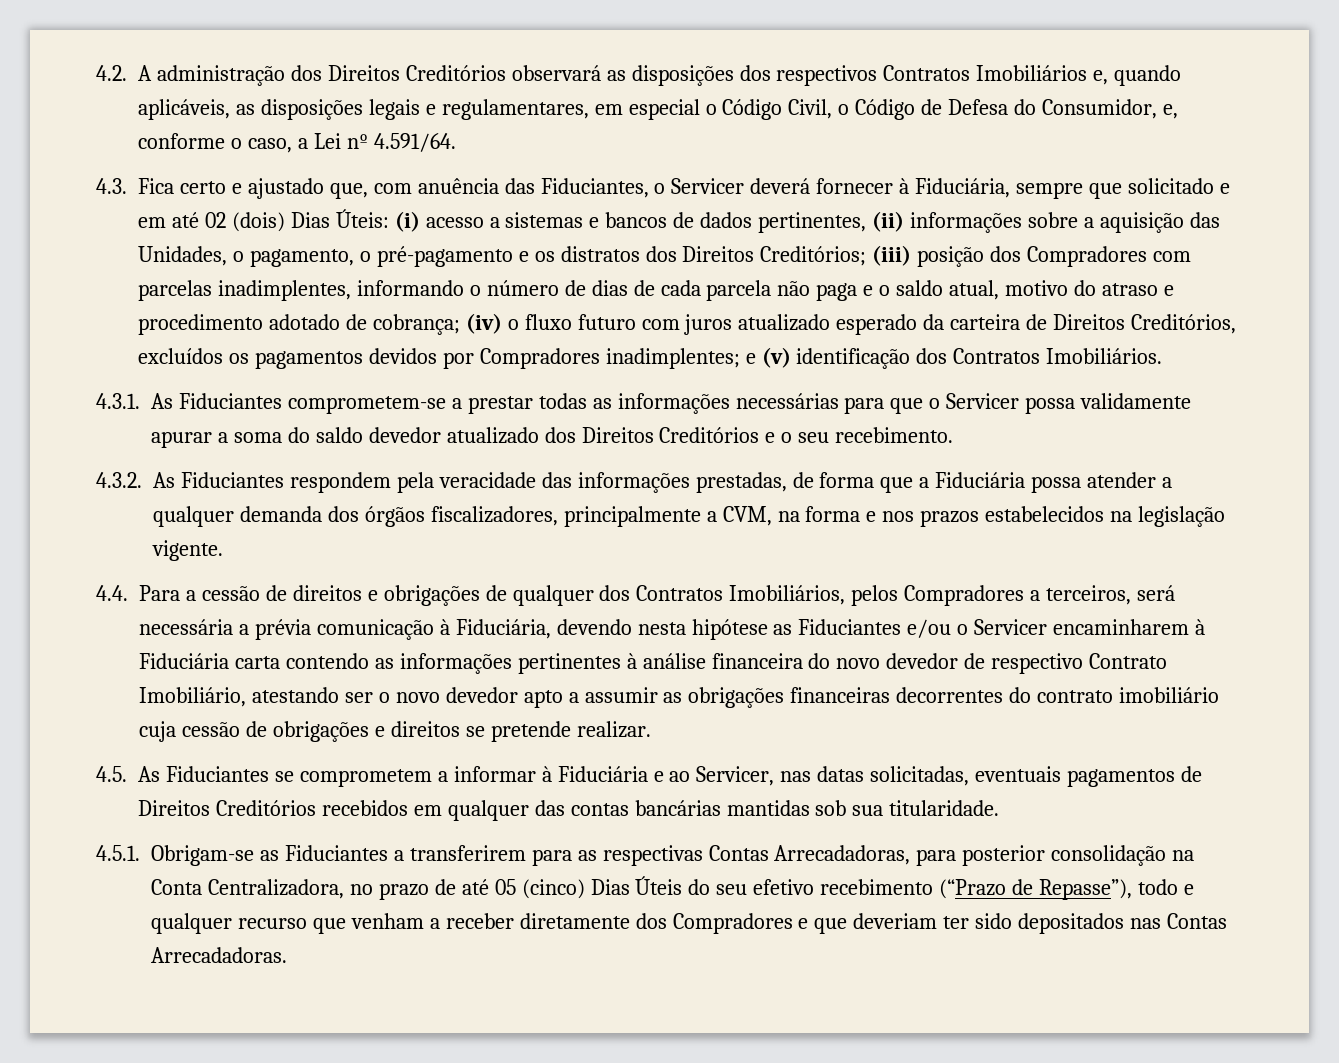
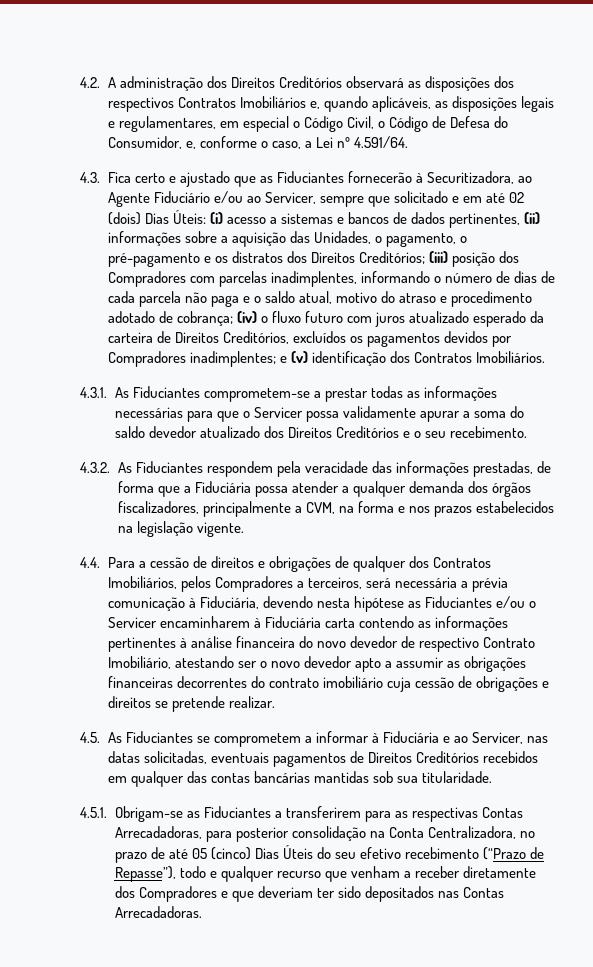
- 4.3. Fica certo e ajustado que, com anuência das Fiduciantes, o Servicer deverá fornecer à Fiduciária, sempre que solicitado e em até 02 (dois) Dias Úteis:
+ 4.3. Fica certo e ajustado que as Fiduciantes fornecerão à Securitizadora, ao Agente Fiduciário e/ou ao Servicer, sempre que solicitado e em até 02 (dois) Dias Úteis:

